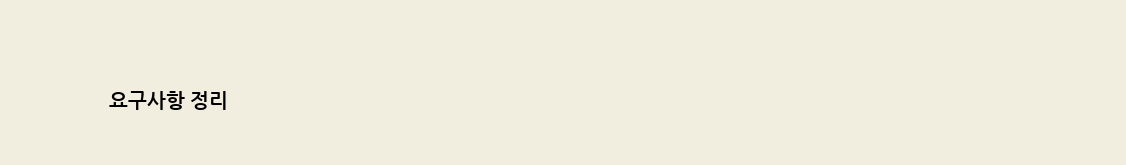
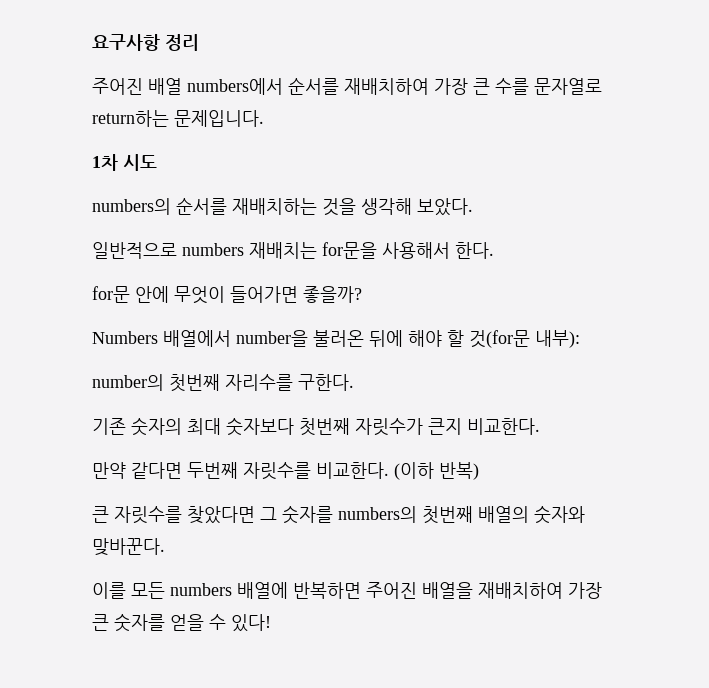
+ 주어진 배열 numbers에서 순서를 재배치하여 가장 큰 수를 문자열로 return하는 문제입니다.
+ 1차 시도
+ numbers의 순서를 재배치하는 것을 생각해 보았다.
+ 일반적으로 numbers 재배치는 for문을 사용해서 한다.
+ for문 안에 무엇이 들어가면 좋을까?
+ Numbers 배열에서 number을 불러온 뒤에 해야 할 것(for문 내부):
+ number의 첫번째 자리수를 구한다.
+ 기존 숫자의 최대 숫자보다 첫번째 자릿수가 큰지 비교한다.
+ 만약 같다면 두번째 자릿수를 비교한다. (이하 반복)
+ 큰 자릿수를 찾았다면 그 숫자를 numbers의 첫번째 배열의 숫자와 맞바꾼다.
+ 이를 모든 numbers 배열에 반복하면 주어진 배열을 재배치하여 가장 큰 숫자를 얻을 수 있다!

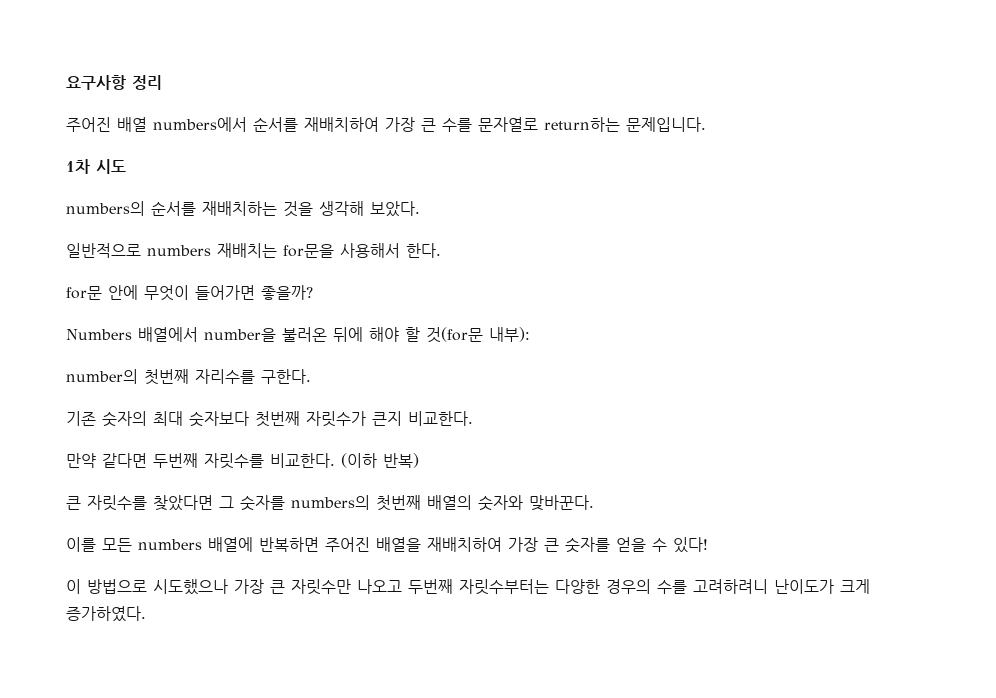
+ 이 방법으로 시도했으나 가장 큰 자릿수만 나오고 두번째 자릿수부터는 다양한 경우의 수를 고려하려니 난이도가 크게 증가하였다.

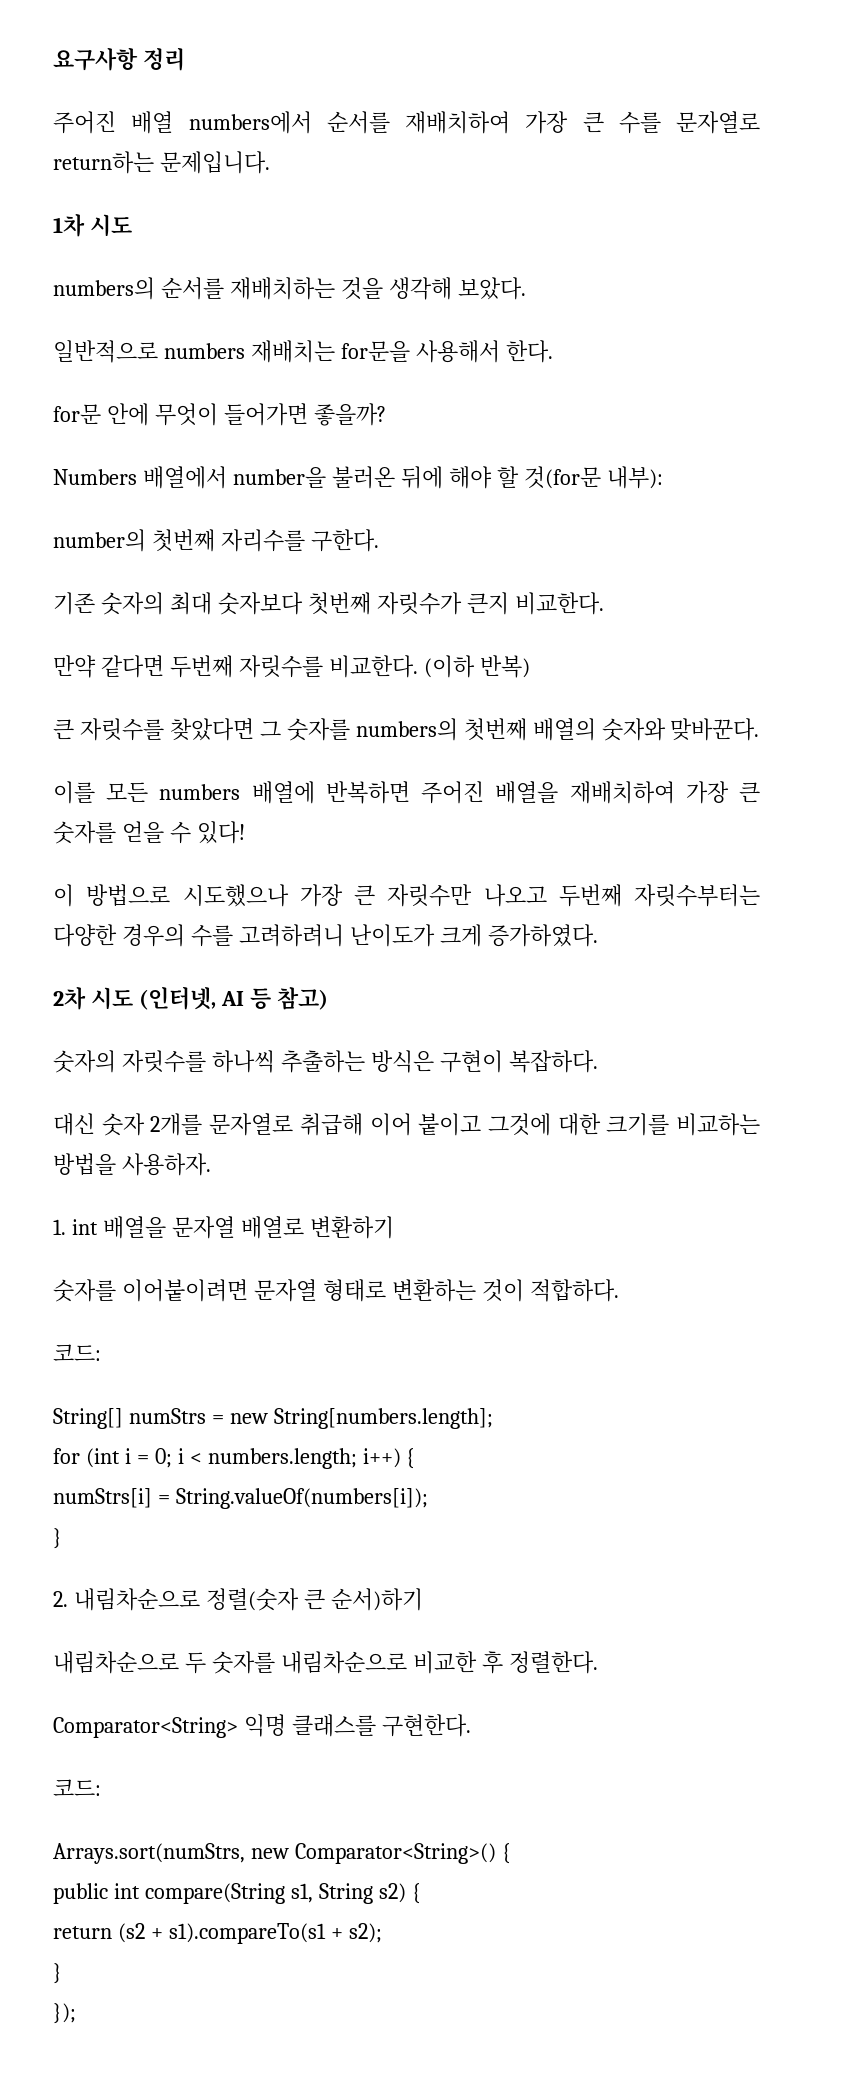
+ 2차 시도 (인터넷, AI 등 참고)
+ 숫자의 자릿수를 하나씩 추출하는 방식은 구현이 복잡하다.
+ 대신 숫자 2개를 문자열로 취급해 이어 붙이고 그것에 대한 크기를 비교하는 방법을 사용하자.
+ 1. int 배열을 문자열 배열로 변환하기
+ 숫자를 이어붙이려면 문자열 형태로 변환하는 것이 적합하다.
+ 코드:
+ String[] numStrs = new String[numbers.length];
+ for (int i = 0; i < numbers.length; i++) {
+ numStrs[i] = String.valueOf(numbers[i]);
+ }
+ 2. 내림차순으로 정렬(숫자 큰 순서)하기
+ 내림차순으로 두 숫자를 내림차순으로 비교한 후 정렬한다.
+ Comparator<String> 익명 클래스를 구현한다.
+ 코드:
+ Arrays.sort(numStrs, new Comparator<String>() {
+ public int compare(String s1, String s2) {
+ return (s2 + s1).compareTo(s1 + s2);
+ }
+ });

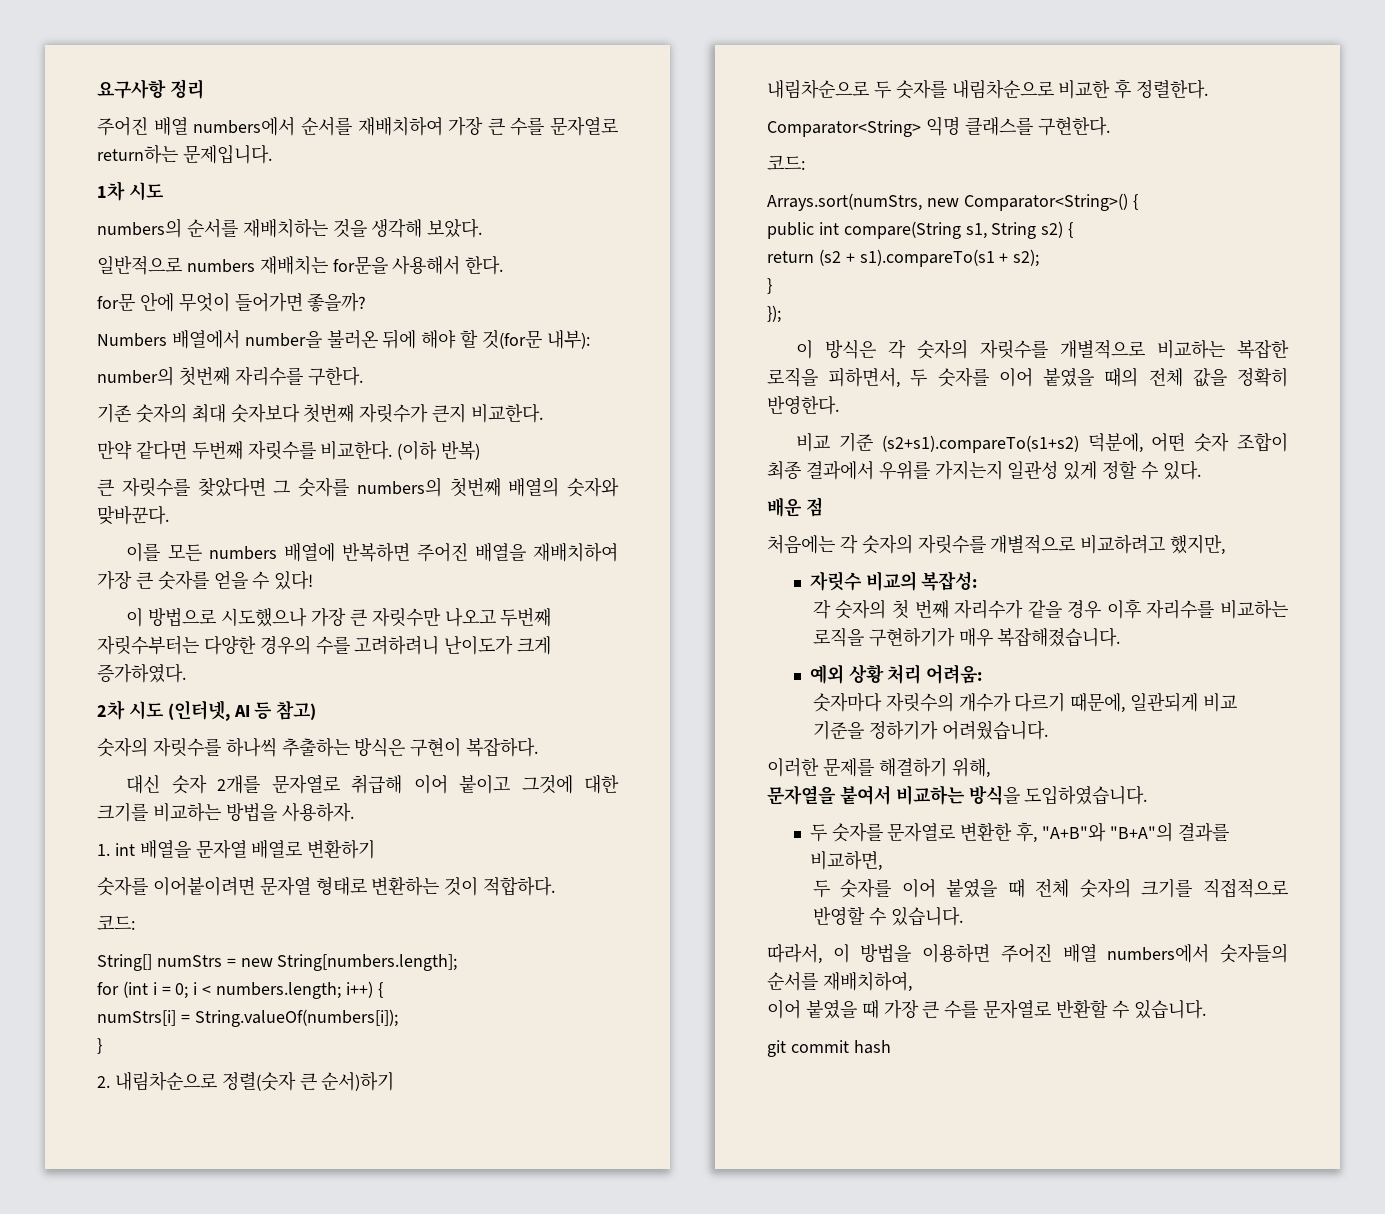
+ 이 방식은 각 숫자의 자릿수를 개별적으로 비교하는 복잡한 로직을 피하면서, 두 숫자를 이어 붙였을 때의 전체 값을 정확히 반영한다.
+ 비교 기준 (s2+s1).compareTo(s1+s2) 덕분에, 어떤 숫자 조합이 최종 결과에서 우위를 가지는지 일관성 있게 정할 수 있다.
+ 배운 점
+ 처음에는 각 숫자의 자릿수를 개별적으로 비교하려고 했지만,
+ 자릿수 비교의 복잡성:
+ 각 숫자의 첫 번째 자리수가 같을 경우 이후 자리수를 비교하는 로직을 구현하기가 매우 복잡해졌습니다.
+ 예외 상황 처리 어려움:
+ 숫자마다 자릿수의 개수가 다르기 때문에, 일관되게 비교 기준을 정하기가 어려웠습니다.
+ 이러한 문제를 해결하기 위해,
+ 문자열을 붙여서 비교하는 방식을 도입하였습니다.
+ 두 숫자를 문자열로 변환한 후, "A+B"와 "B+A"의 결과를 비교하면,
+ 두 숫자를 이어 붙였을 때 전체 숫자의 크기를 직접적으로 반영할 수 있습니다.
+ 따라서, 이 방법을 이용하면 주어진 배열 numbers에서 숫자들의 순서를 재배치하여,
+ 이어 붙였을 때 가장 큰 수를 문자열로 반환할 수 있습니다.
+ git commit hash

